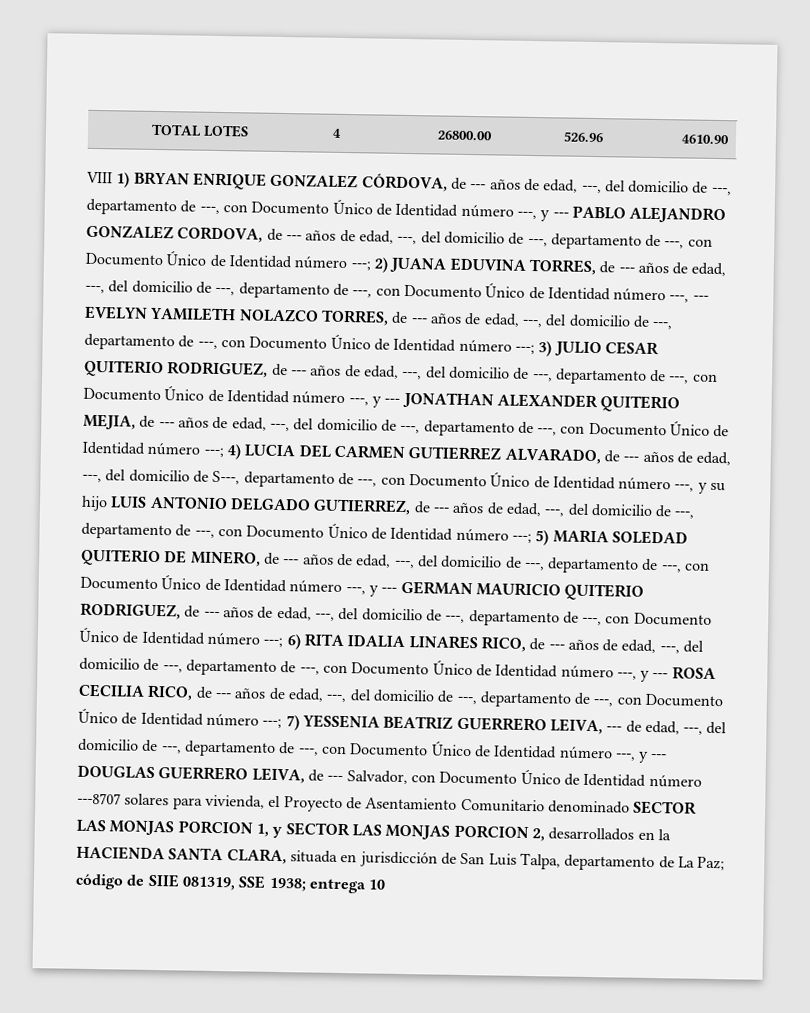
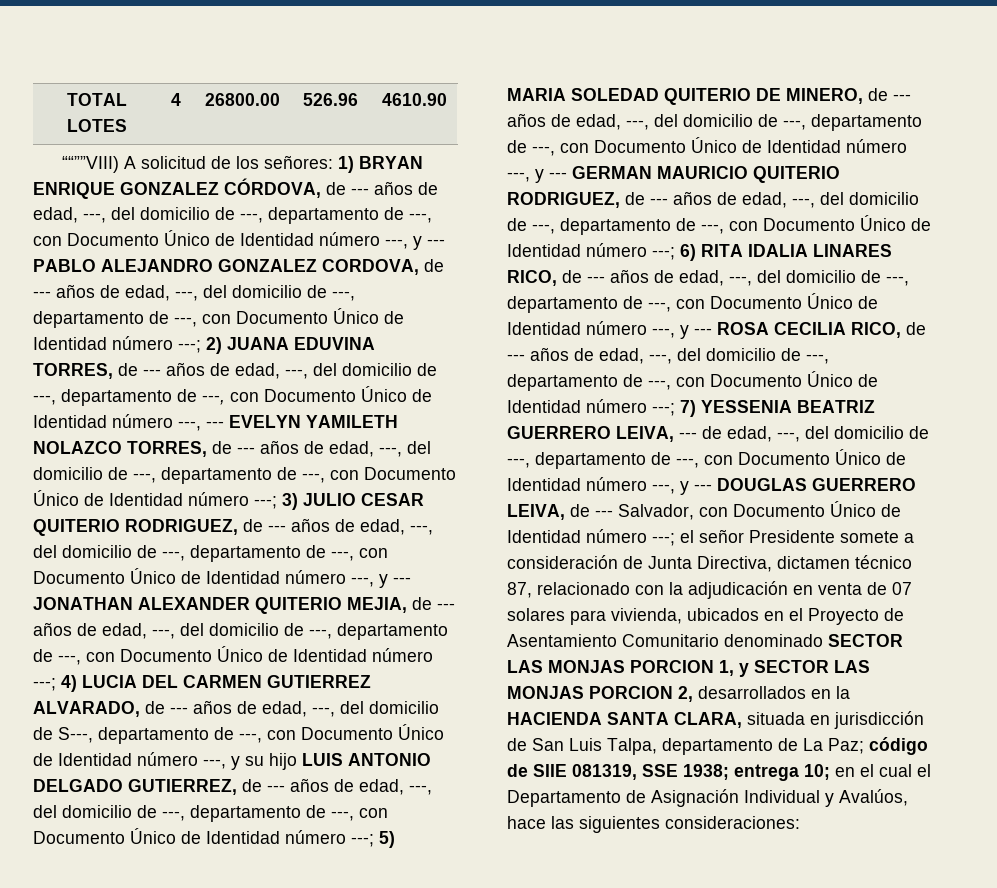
- VIII 1) BRYAN ENRIQUE GONZALEZ CÓRDOVA, de --- años de edad, ---, del domicilio de ---, departamento de ---, con Documento Único de Identidad número ---, y --- PABLO ALEJANDRO GONZALEZ CORDOVA, de --- años de edad, ---, del domicilio de ---, departamento de ---, con Documento Único de Identidad número ---;
+ ““””VIII) A solicitud de los señores: 1) BRYAN ENRIQUE GONZALEZ CÓRDOVA, de --- años de edad, ---, del domicilio de ---, departamento de ---, con Documento Único de Identidad número ---, y --- PABLO ALEJANDRO GONZALEZ CORDOVA, de --- años de edad, ---, del domicilio de ---, departamento de ---, con Documento Único de Identidad número ---;
- 7) YESSENIA BEATRIZ GUERRERO LEIVA, --- de edad, ---, del domicilio de ---, departamento de ---, con Documento Único de Identidad número ---, y --- DOUGLAS GUERRERO LEIVA, de --- Salvador, con Documento Único de Identidad número ---8707 solares para vivienda, el Proyecto de Asentamiento Comunitario denominado SECTOR LAS MONJAS PORCION 1, y SECTOR LAS MONJAS PORCION 2, desarrollados en la HACIENDA SANTA CLARA, situada en jurisdicción de San Luis Talpa, departamento de La Paz;
+ 7) YESSENIA BEATRIZ GUERRERO LEIVA, --- de edad, ---, del domicilio de ---, departamento de ---, con Documento Único de Identidad número ---, y --- DOUGLAS GUERRERO LEIVA, de --- Salvador, con Documento Único de Identidad número ---; el señor Presidente somete a consideración de Junta Directiva, dictamen técnico 87, relacionado con la adjudicación en venta de 07 solares para vivienda, ubicados en el Proyecto de Asentamiento Comunitario denominado SECTOR LAS MONJAS PORCION 1, y SECTOR LAS MONJAS PORCION 2, desarrollados en la HACIENDA SANTA CLARA, situada en jurisdicción de San Luis Talpa, departamento de La Paz;
- entrega 10
+ entrega 10; en el cual el Departamento de Asignación Individual y Avalúos, hace las siguientes consideraciones:

